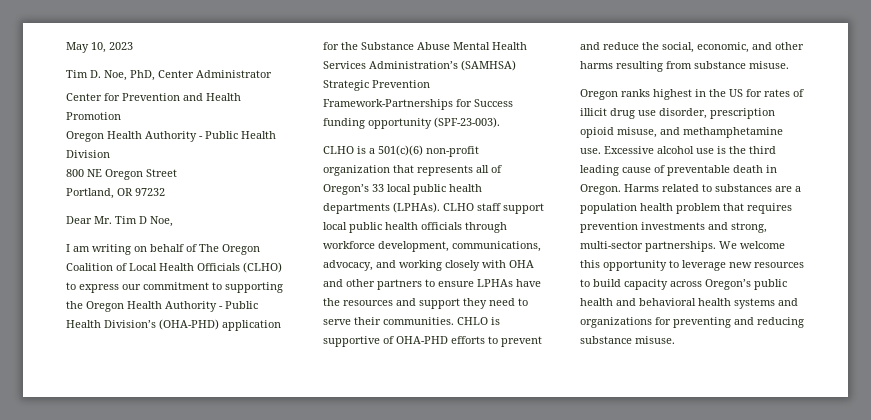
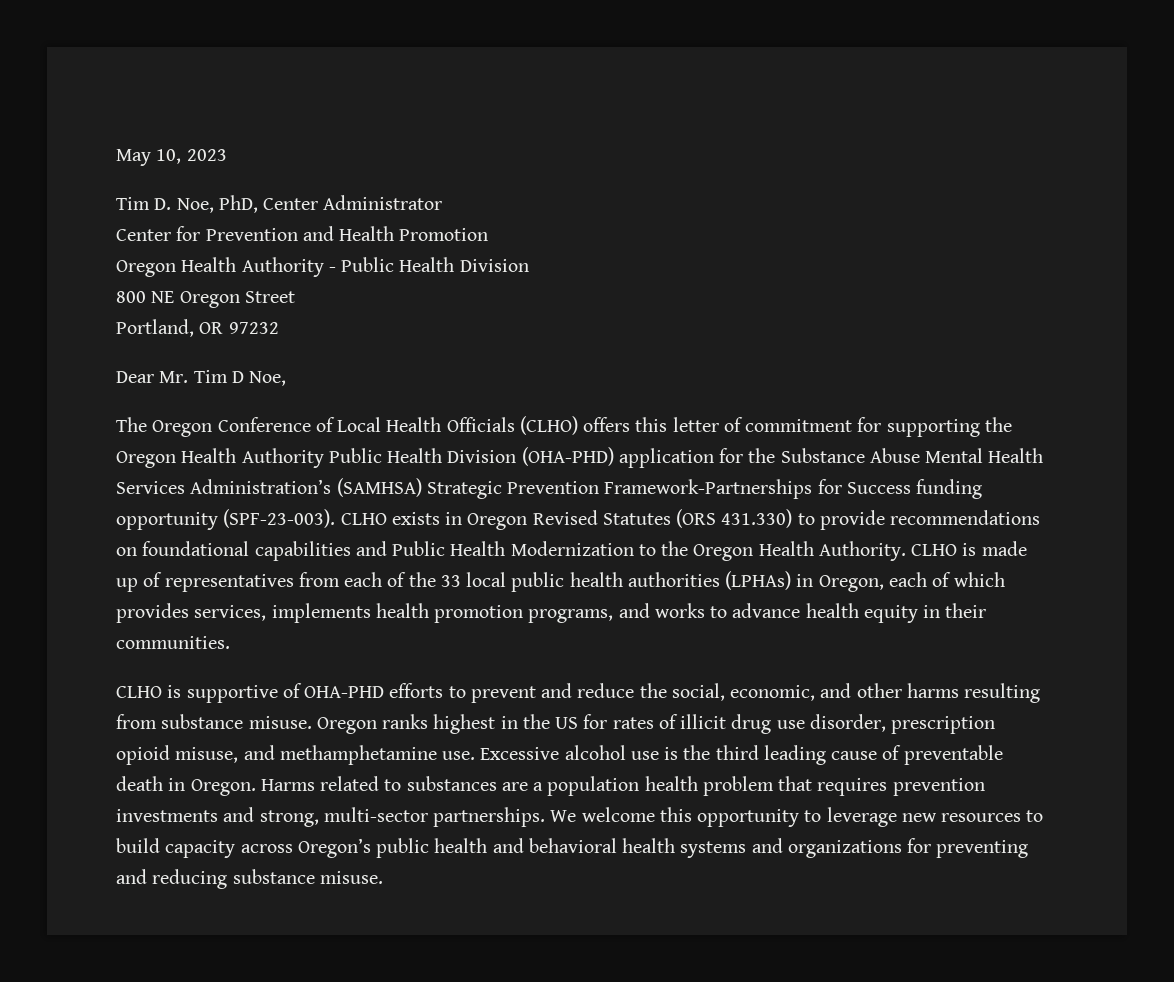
- I am writing on behalf of The Oregon Coalition of Local Health Officials (CLHO) to express our commitment to supporting the Oregon Health Authority - Public Health Division’s (OHA-PHD) application for the Substance Abuse Mental Health Services Administration’s (SAMHSA) Strategic Prevention Framework-Partnerships for Success funding opportunity (SPF-23-003).
- CLHO is a 501(c)(6) non-profit organization that represents all of Oregon’s 33 local public health departments (LPHAs). CLHO staff support local public health officials through workforce development, communications, advocacy, and working closely with OHA and other partners to ensure LPHAs have the resources and support they need to serve their communities. CHLO is supportive of OHA-PHD efforts to prevent and reduce the social, economic, and other harms resulting from substance misuse.
- Oregon ranks highest in the US for rates of illicit drug use disorder, prescription opioid misuse, and methamphetamine use.
+ The Oregon Conference of Local Health Officials (CLHO) offers this letter of commitment for supporting the Oregon Health Authority Public Health Division (OHA-PHD) application for the Substance Abuse Mental Health Services Administration’s (SAMHSA) Strategic Prevention Framework-Partnerships for Success funding opportunity (SPF-23-003). CLHO exists in Oregon Revised Statutes (ORS 431.330) to provide recommendations on foundational capabilities and Public Health Modernization to the Oregon Health Authority. CLHO is made up of representatives from each of the 33 local public health authorities (LPHAs) in Oregon, each of which provides services, implements health promotion programs, and works to advance health equity in their communities.
+ CLHO is supportive of OHA-PHD efforts to prevent and reduce the social, economic, and other harms resulting from substance misuse. Oregon ranks highest in the US for rates of illicit drug use disorder, prescription opioid misuse, and methamphetamine use.

